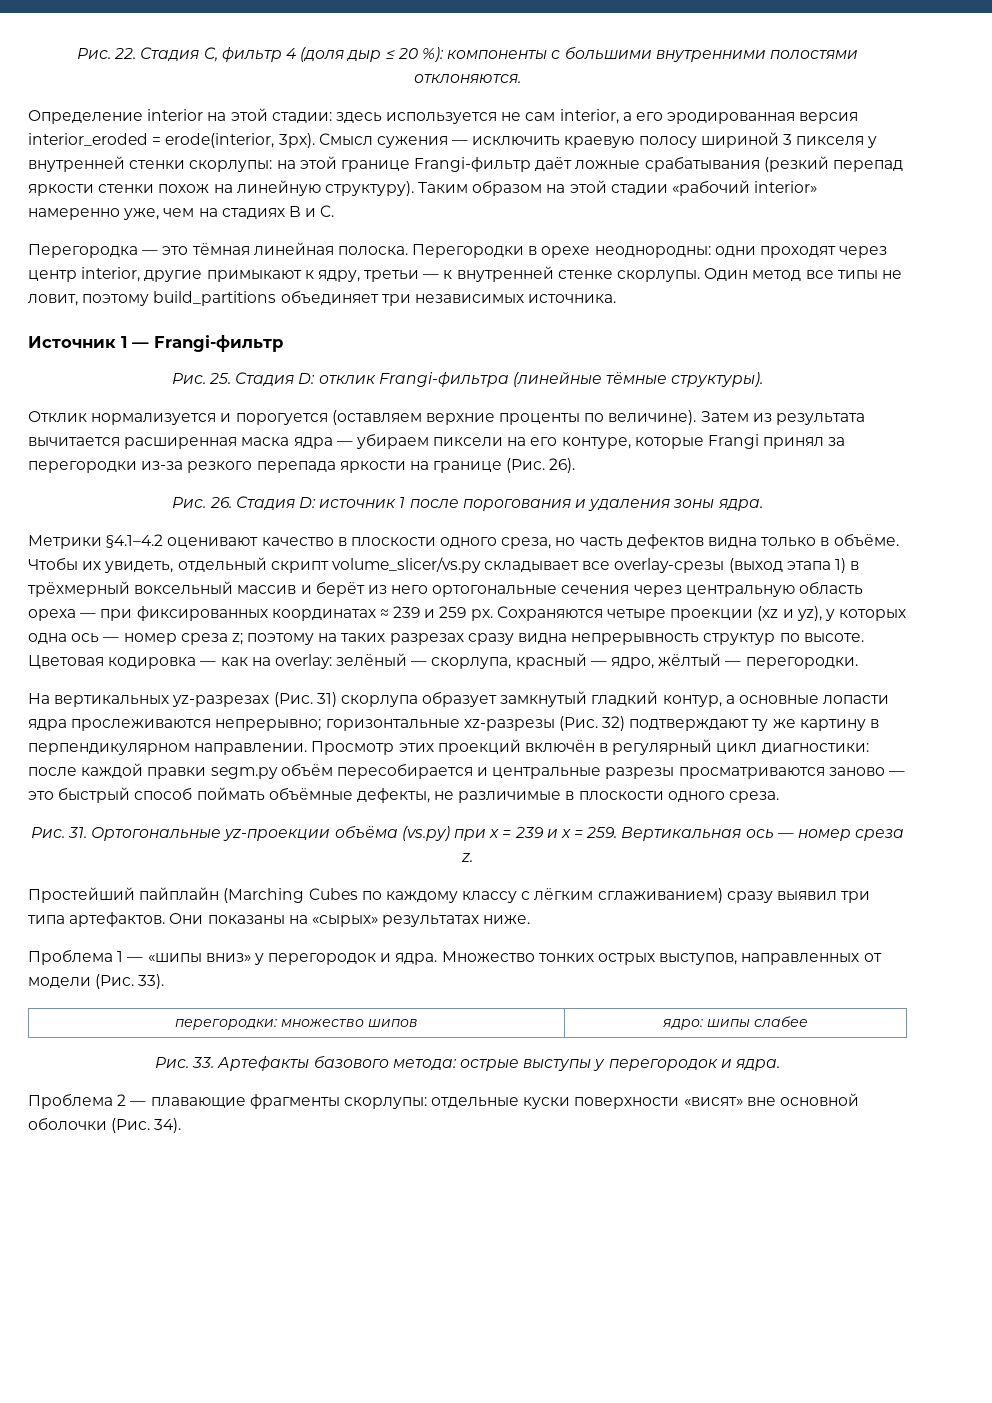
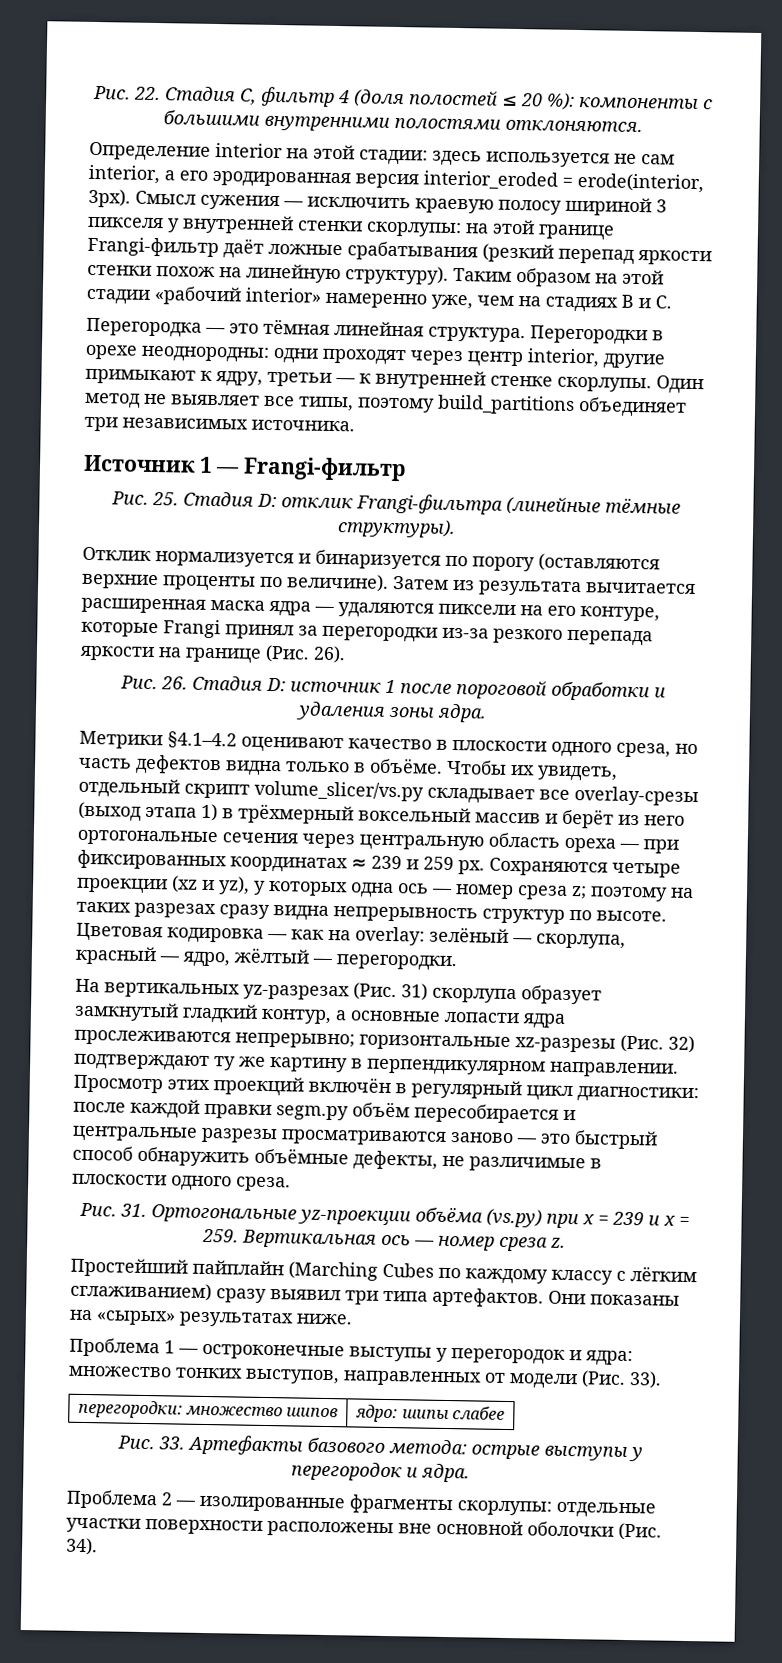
- Рис. 22. Стадия C, фильтр 4 (доля дыр ≤ 20 %): компоненты с большими внутренними полостями отклоняются.
+ Рис. 22. Стадия C, фильтр 4 (доля полостей ≤ 20 %): компоненты с большими внутренними полостями отклоняются.
- Перегородка — это тёмная линейная полоска.
+ Перегородка — это тёмная линейная структура.
- Один метод все типы не ловит, поэтому build_partitions объединяет три независимых источника.
+ Один метод не выявляет все типы, поэтому build_partitions объединяет три независимых источника.
- Отклик нормализуется и порогуется (оставляем верхние проценты по величине).
+ Отклик нормализуется и бинаризуется по порогу (оставляются верхние проценты по величине).
- Затем из результата вычитается расширенная маска ядра — убираем пиксели на его контуре, которые Frangi принял за перегородки из-за резкого перепада яркости на границе (Рис. 26).
+ Затем из результата вычитается расширенная маска ядра — удаляются пиксели на его контуре, которые Frangi принял за перегородки из-за резкого перепада яркости на границе (Рис. 26).
- Рис. 26. Стадия D: источник 1 после порогования и удаления зоны ядра.
+ Рис. 26. Стадия D: источник 1 после пороговой обработки и удаления зоны ядра.
- Просмотр этих проекций включён в регулярный цикл диагностики: после каждой правки segm.py объём пересобирается и центральные разрезы просматриваются заново — это быстрый способ поймать объёмные дефекты, не различимые в плоскости одного среза.
+ Просмотр этих проекций включён в регулярный цикл диагностики: после каждой правки segm.py объём пересобирается и центральные разрезы просматриваются заново — это быстрый способ обнаружить объёмные дефекты, не различимые в плоскости одного среза.
- Проблема 1 — «шипы вниз» у перегородок и ядра. Множество тонких острых выступов, направленных от модели (Рис. 33).
+ Проблема 1 — остроконечные выступы у перегородок и ядра: множество тонких выступов, направленных от модели (Рис. 33).
- Проблема 2 — плавающие фрагменты скорлупы: отдельные куски поверхности «висят» вне основной оболочки (Рис. 34).
+ Проблема 2 — изолированные фрагменты скорлупы: отдельные участки поверхности расположены вне основной оболочки (Рис. 34).

